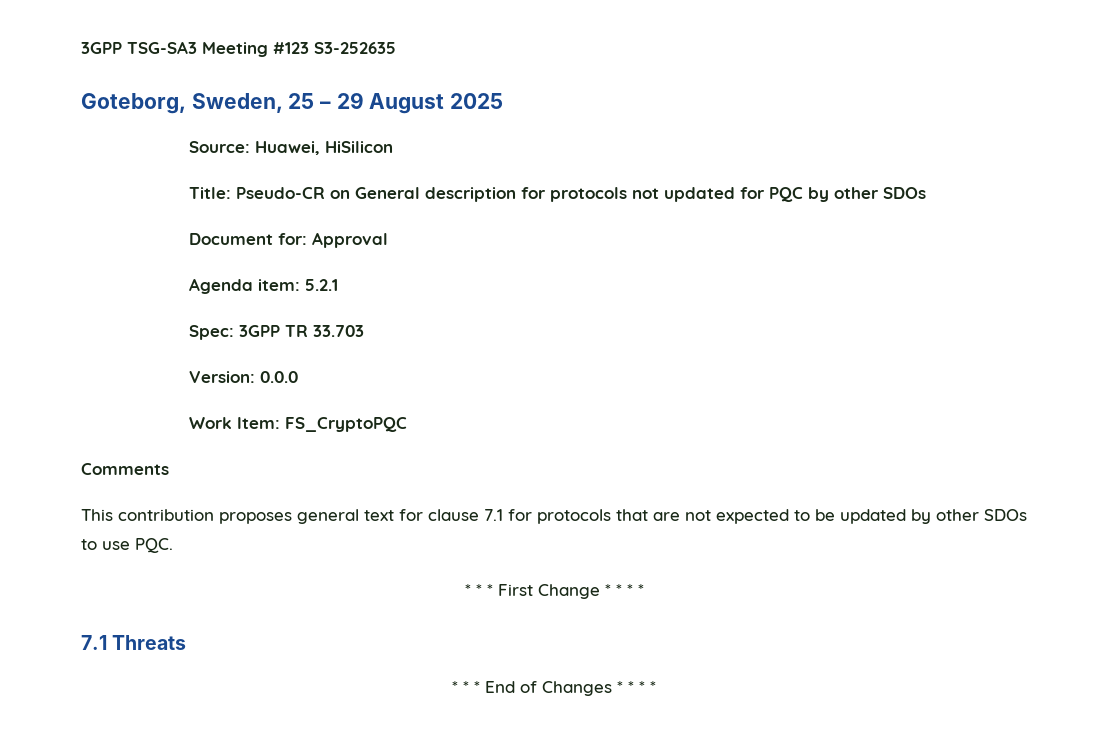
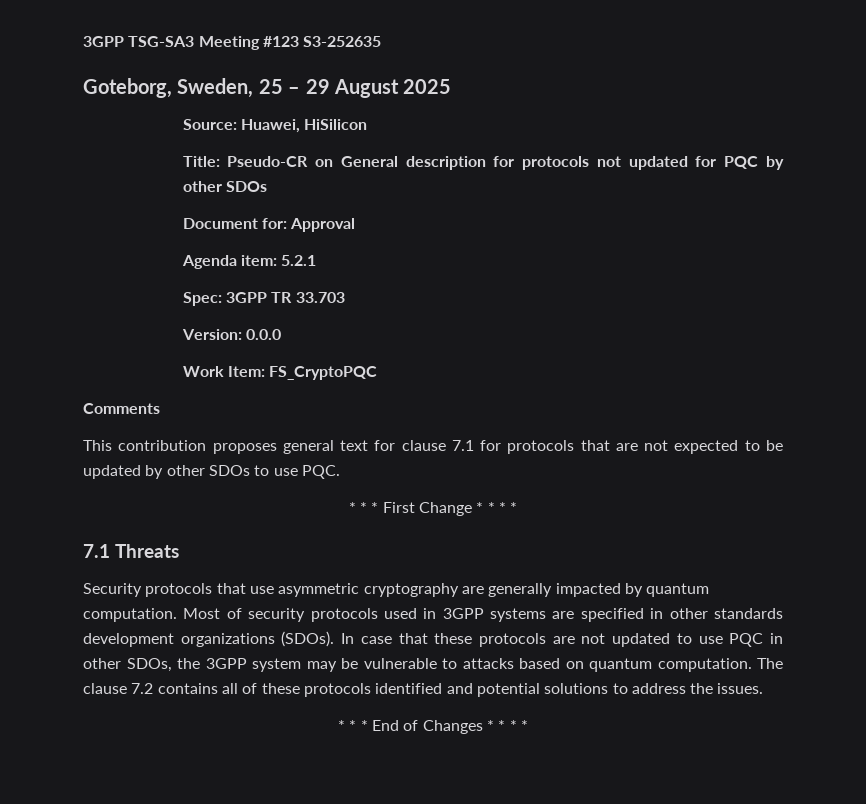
+ Security protocols that use asymmetric cryptography are generally impacted by quantum computation. Most of security protocols used in 3GPP systems are specified in other standards development organizations (SDOs). In case that these protocols are not updated to use PQC in other SDOs, the 3GPP system may be vulnerable to attacks based on quantum computation. The clause 7.2 contains all of these protocols identified and potential solutions to address the issues.

